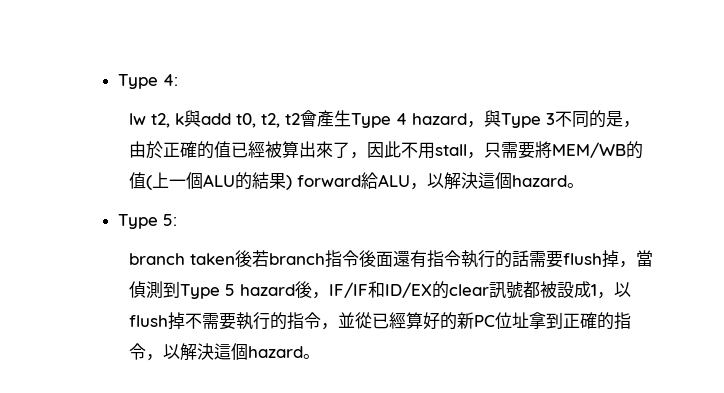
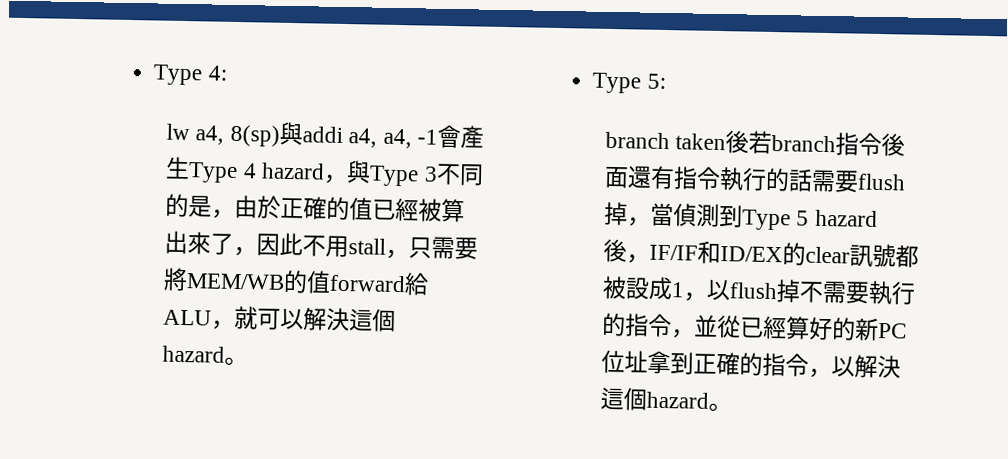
- lw t2, k與add t0, t2, t2會產生Type 4 hazard，與Type 3不同的是，由於正確的值已經被算出來了，因此不用stall，只需要將MEM/WB的值(上一個ALU的結果) forward給ALU，以解決這個hazard。
+ lw a4, 8(sp)與addi a4, a4, -1會產生Type 4 hazard，與Type 3不同的是，由於正確的值已經被算出來了，因此不用stall，只需要將MEM/WB的值forward給ALU，就可以解決這個hazard。

